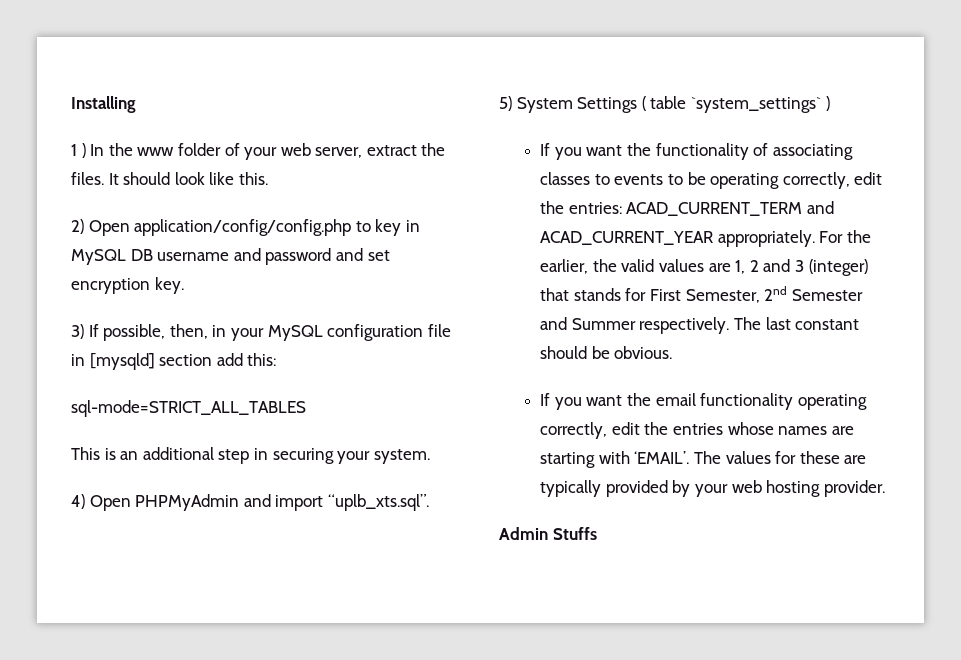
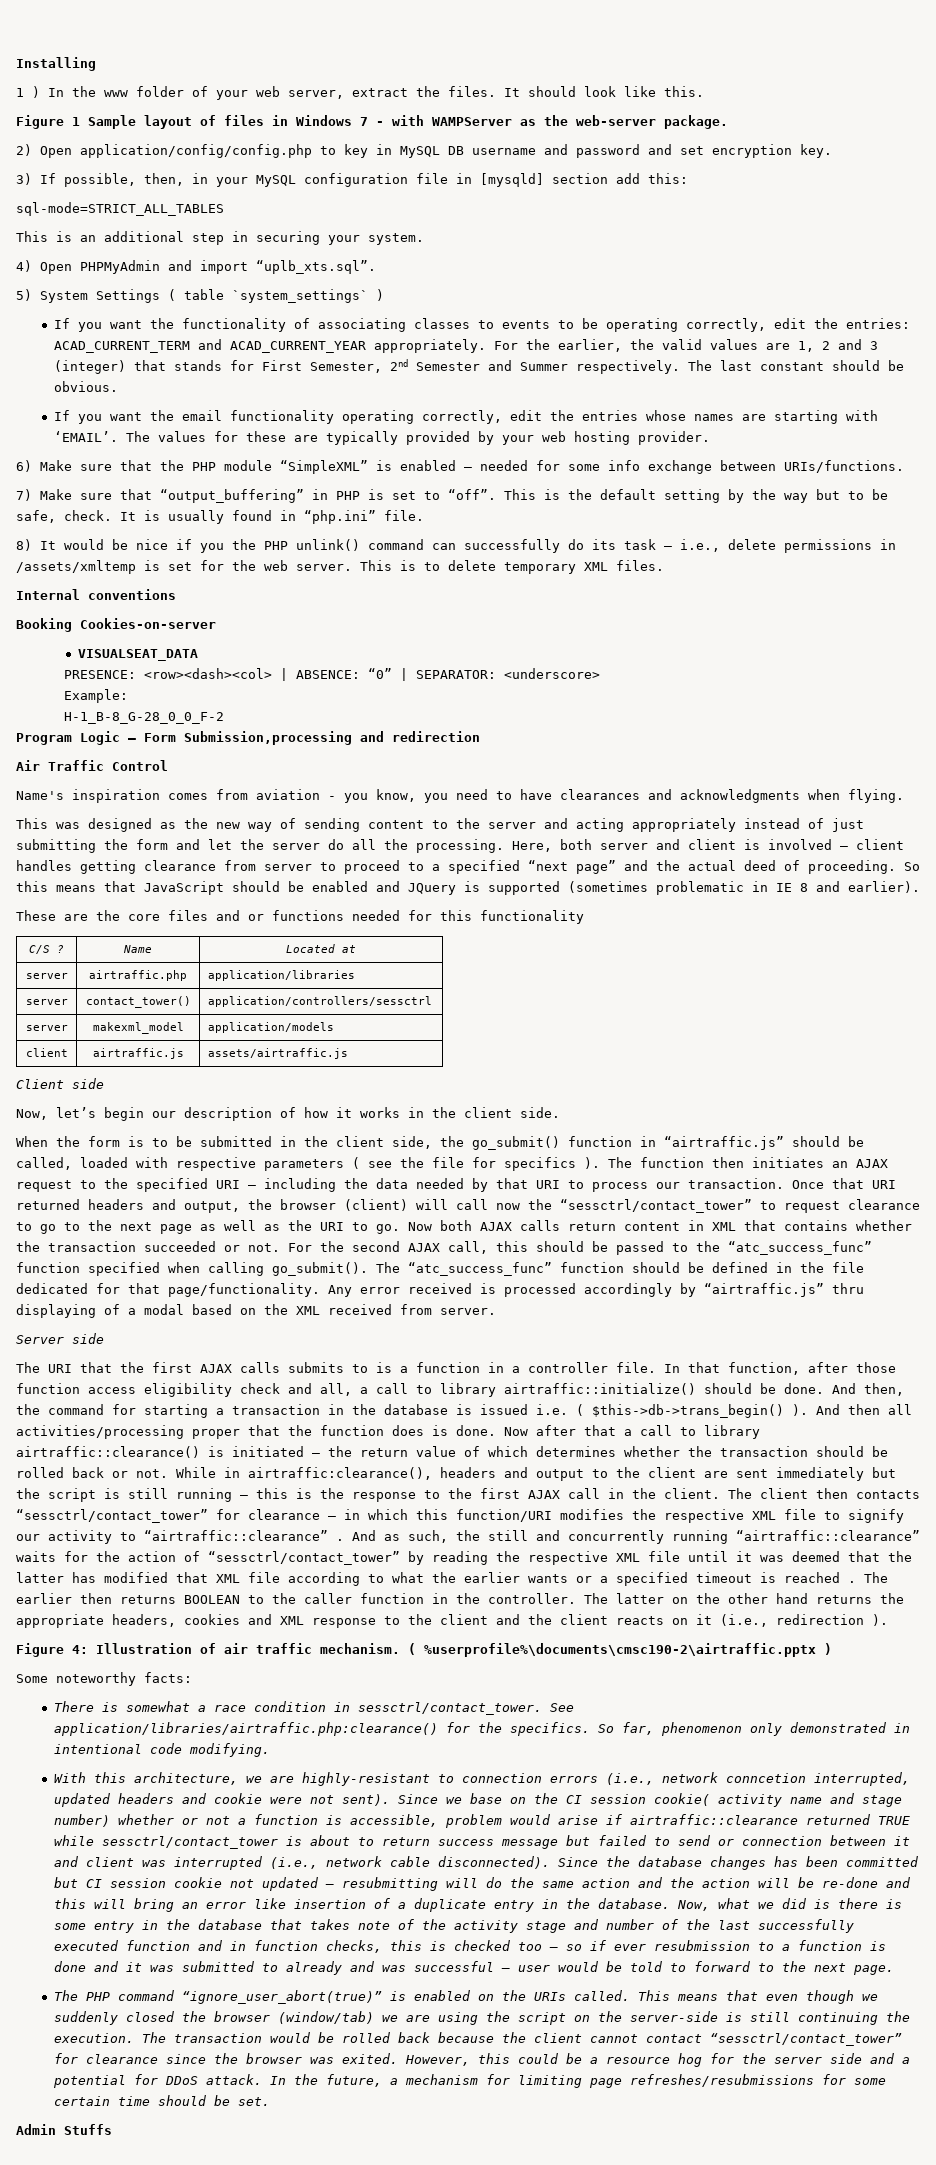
+ Figure 1 Sample layout of files in Windows 7 - with WAMPServer as the web-server package.
+ 6) Make sure that the PHP module “SimpleXML” is enabled – needed for some info exchange between URIs/functions.
+ 7) Make sure that “output_buffering” in PHP is set to “off”. This is the default setting by the way but to be safe, check. It is usually found in “php.ini” file.
+ 8) It would be nice if you the PHP unlink() command can successfully do its task – i.e., delete permissions in /assets/xmltemp is set for the web server. This is to delete temporary XML files.
+ Internal conventions
+ Booking Cookies-on-server
+ VISUALSEAT_DATA
+ PRESENCE: <row><dash><col> | ABSENCE: “0” | SEPARATOR: <underscore>
+ Example:
+ H-1_B-8_G-28_0_0_F-2
+ Program Logic – Form Submission,processing and redirection
+ Air Traffic Control
+ Name's inspiration comes from aviation - you know, you need to have clearances and acknowledgments when flying.
+ This was designed as the new way of sending content to the server and acting appropriately instead of just submitting the form and let the server do all the processing. Here, both server and client is involved – client handles getting clearance from server to proceed to a specified “next page” and the actual deed of proceeding. So this means that JavaScript should be enabled and JQuery is supported (sometimes problematic in IE 8 and earlier).
+ These are the core files and or functions needed for this functionality
+ C/S ? | Name | Located at
+ server | airtraffic.php | application/libraries
+ server | contact_tower() | application/controllers/sessctrl
+ server | makexml_model | application/models
+ client | airtraffic.js | assets/airtraffic.js
+ Client side
+ Now, let’s begin our description of how it works in the client side.
+ When the form is to be submitted in the client side, the go_submit() function in “airtraffic.js” should be called, loaded with respective parameters ( see the file for specifics ). The function then initiates an AJAX request to the specified URI – including the data needed by that URI to process our transaction. Once that URI returned headers and output, the browser (client) will call now the “sessctrl/contact_tower” to request clearance to go to the next page as well as the URI to go. Now both AJAX calls return content in XML that contains whether the transaction succeeded or not. For the second AJAX call, this should be passed to the “atc_success_func” function specified when calling go_submit(). The “atc_success_func” function should be defined in the file dedicated for that page/functionality. Any error received is processed accordingly by “airtraffic.js” thru displaying of a modal based on the XML received from server.
+ Server side
+ The URI that the first AJAX calls submits to is a function in a controller file. In that function, after those function access eligibility check and all, a call to library airtraffic::initialize() should be done. And then, the command for starting a transaction in the database is issued i.e. ( $this->db->trans_begin() ). And then all activities/processing proper that the function does is done. Now after that a call to library airtraffic::clearance() is initiated – the return value of which determines whether the transaction should be rolled back or not. While in airtraffic:clearance(), headers and output to the client are sent immediately but the script is still running – this is the response to the first AJAX call in the client. The client then contacts “sessctrl/contact_tower” for clearance – in which this function/URI modifies the respective XML file to signify our activity to “airtraffic::clearance” . And as such, the still and concurrently running “airtraffic::clearance” waits for the action of “sessctrl/contact_tower” by reading the respective XML file until it was deemed that the latter has modified that XML file according to what the earlier wants or a specified timeout is reached . The earlier then returns BOOLEAN to the caller function in the controller. The latter on the other hand returns the appropriate headers, cookies and XML response to the client and the client reacts on it (i.e., redirection ).
+ Figure 4: Illustration of air traffic mechanism. ( %userprofile%\documents\cmsc190-2\airtraffic.pptx )
+ Some noteworthy facts:
+ There is somewhat a race condition in sessctrl/contact_tower. See application/libraries/airtraffic.php:clearance() for the specifics. So far, phenomenon only demonstrated in intentional code modifying.
+ With this architecture, we are highly-resistant to connection errors (i.e., network conncetion interrupted, updated headers and cookie were not sent). Since we base on the CI session cookie( activity name and stage number) whether or not a function is accessible, problem would arise if airtraffic::clearance returned TRUE while sessctrl/contact_tower is about to return success message but failed to send or connection between it and client was interrupted (i.e., network cable disconnected). Since the database changes has been committed but CI session cookie not updated – resubmitting will do the same action and the action will be re-done and this will bring an error like insertion of a duplicate entry in the database. Now, what we did is there is some entry in the database that takes note of the activity stage and number of the last successfully executed function and in function checks, this is checked too – so if ever resubmission to a function is done and it was submitted to already and was successful – user would be told to forward to the next page.
+ The PHP command “ignore_user_abort(true)” is enabled on the URIs called. This means that even though we suddenly closed the browser (window/tab) we are using the script on the server-side is still continuing the execution. The transaction would be rolled back because the client cannot contact “sessctrl/contact_tower” for clearance since the browser was exited. However, this could be a resource hog for the server side and a potential for DDoS attack. In the future, a mechanism for limiting page refreshes/resubmissions for some certain time should be set.

